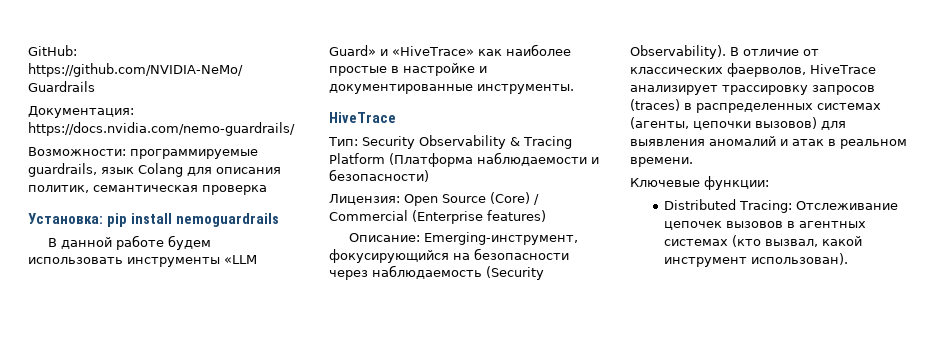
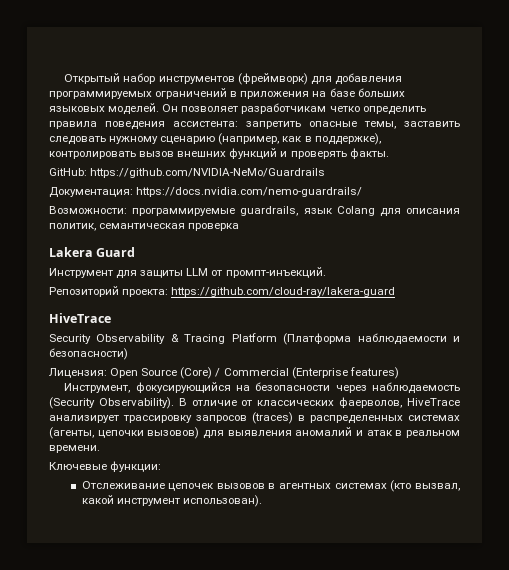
+ Открытый набор инструментов (фреймворк) для добавления программируемых ограничений в приложения на базе больших языковых моделей. Он позволяет разработчикам четко определить правила поведения ассистента: запретить опасные темы, заставить следовать нужному сценарию (например, как в поддержке), контролировать вызов внешних функций и проверять факты.
- Установка: pip install nemoguardrails
- В данной работе будем использовать инструменты «LLM Guard» и «HiveTrace» как наиболее простые в настройке и документированные инструменты.
+ Lakera Guard
+ Инструмент для защиты LLM от промпт-инъекций.
+ Репозиторий проекта: https://github.com/cloud-ray/lakera-guard
- Тип: Security Observability & Tracing Platform (Платформа наблюдаемости и безопасности)
+ Security Observability & Tracing Platform (Платформа наблюдаемости и безопасности)
- Описание: Emerging-инструмент, фокусирующийся на безопасности через наблюдаемость (Security Observability).
+ Инструмент, фокусирующийся на безопасности через наблюдаемость (Security Observability).
- Distributed Tracing: Отслеживание цепочек вызовов в агентных системах (кто вызвал, какой инструмент использован).
+ Отслеживание цепочек вызовов в агентных системах (кто вызвал, какой инструмент использован).

